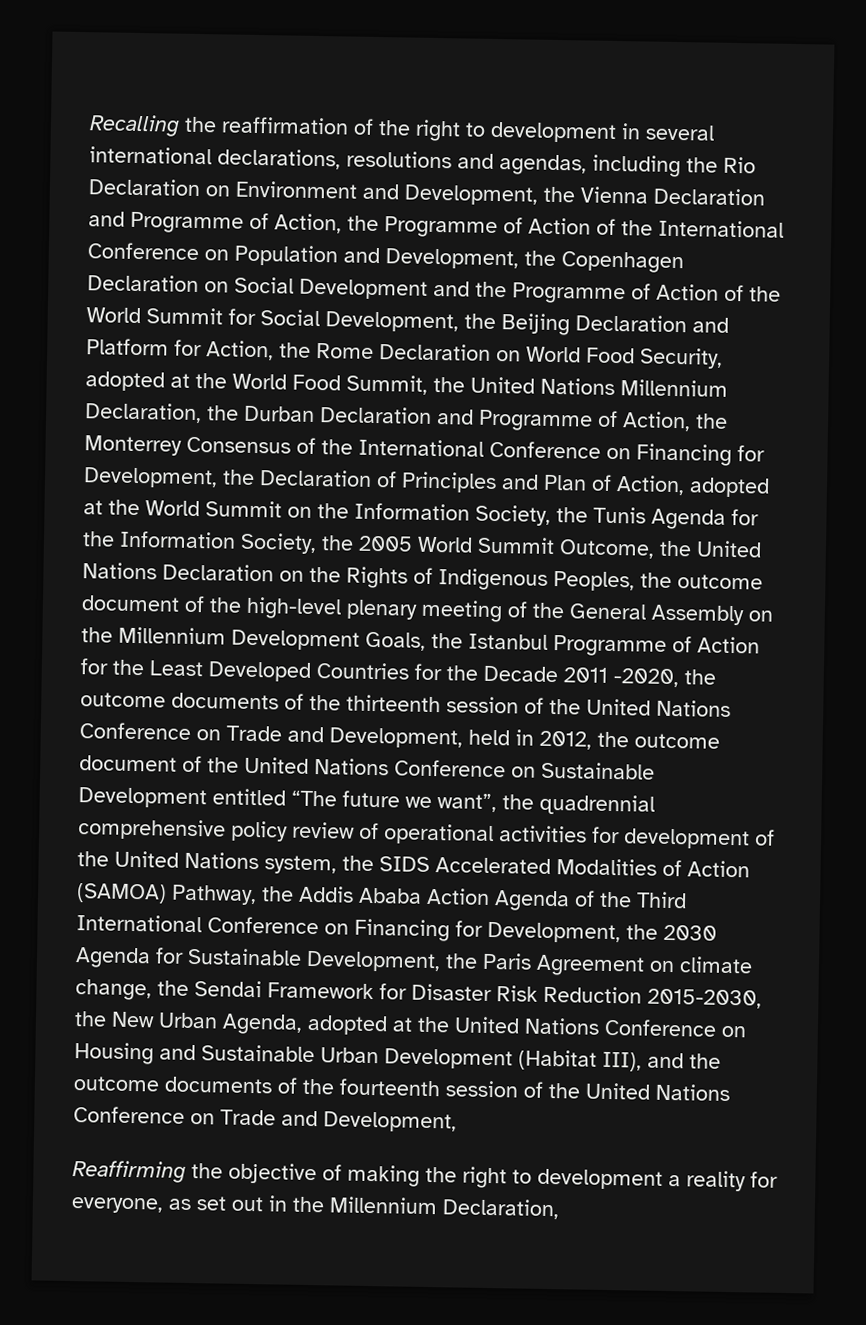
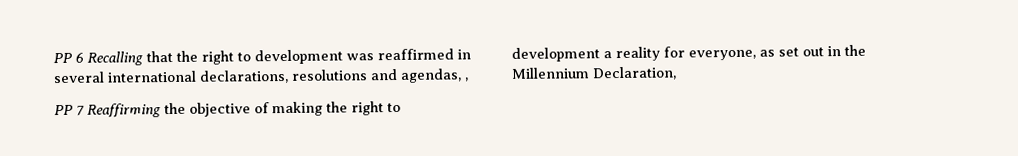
- Recalling the reaffirmation of the right to development in several international declarations, resolutions and agendas, including the Rio Declaration on Environment and Development, the Vienna Declaration and Programme of Action, the Programme of Action of the International Conference on Population and Development, the Copenhagen Declaration on Social Development and the Programme of Action of the World Summit for Social Development, the Beijing Declaration and Platform for Action, the Rome Declaration on World Food Security, adopted at the World Food Summit, the United Nations Millennium Declaration, the Durban Declaration and Programme of Action, the Monterrey Consensus of the International Conference on Financing for Development, the Declaration of Principles and Plan of Action, adopted at the World Summit on the Information Society, the Tunis Agenda for the Information Society, the 2005 World Summit Outcome, the United Nations Declaration on the Rights of Indigenous Peoples, the outcome document of the high-level plenary meeting of the General Assembly on the Millennium Development Goals, the Istanbul Programme of Action for the Least Developed Countries for the Decade 2011 -2020, the outcome documents of the thirteenth session of the United Nations Conference on Trade and Development, held in 2012, the outcome document of the United Nations Conference on Sustainable Development entitled “The future we want”, the quadrennial comprehensive policy review of operational activities for development of the United Nations system, the SIDS Accelerated Modalities of Action (SAMOA) Pathway, the Addis Ababa Action Agenda of the Third International Conference on Financing for Development, the 2030 Agenda for Sustainable Development, the Paris Agreement on climate change, the Sendai Framework for Disaster Risk Reduction 2015-2030, the New Urban Agenda, adopted at the United Nations Conference on Housing and Sustainable Urban Development (Habitat III), and the outcome documents of the fourteenth session of the United Nations Conference on Trade and Development,
- Reaffirming the objective of making the right to development a reality for everyone, as set out in the Millennium Declaration,
+ PP 6 Recalling that the right to development was reaffirmed in several international declarations, resolutions and agendas, ,
+ PP 7 Reaffirming the objective of making the right to development a reality for everyone, as set out in the Millennium Declaration,

